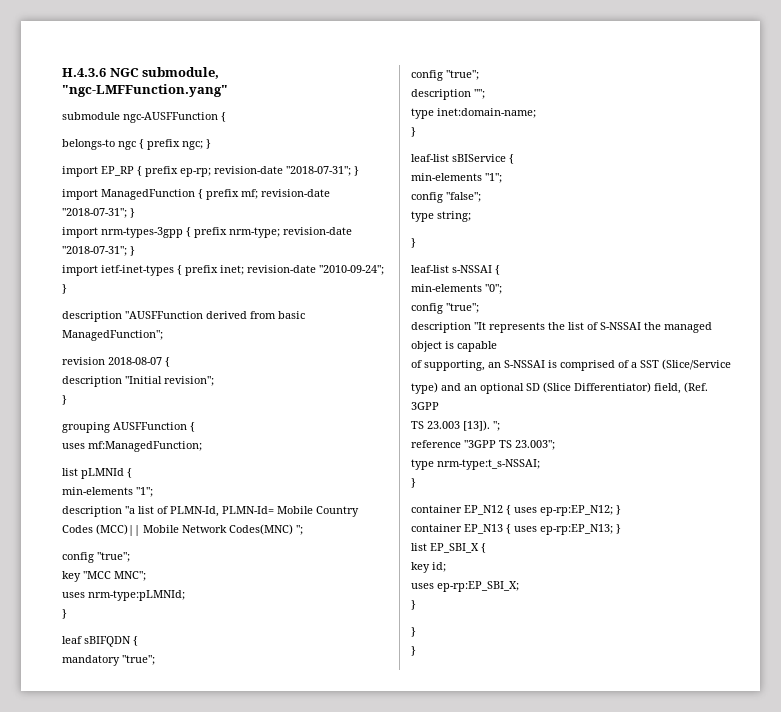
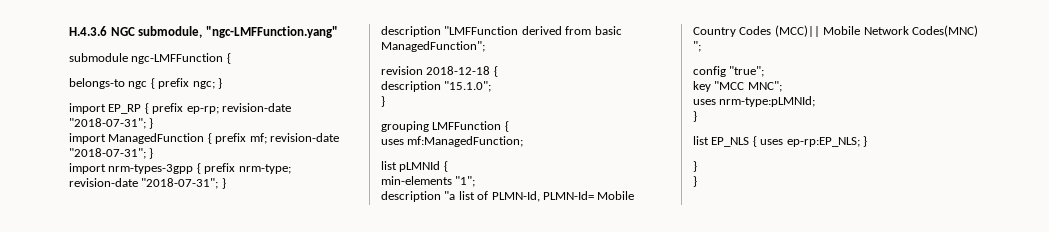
- submodule ngc-AUSFFunction {
+ submodule ngc-LMFFunction {
- import ietf-inet-types { prefix inet; revision-date "2010-09-24"; }
- description "AUSFFunction derived from basic ManagedFunction";
+ description "LMFFunction derived from basic ManagedFunction";
- revision 2018-08-07 {
+ revision 2018-12-18 {
- description "Initial revision";
+ description "15.1.0";
- grouping AUSFFunction {
+ grouping LMFFunction {
- leaf sBIFQDN {
- mandatory "true";
- config "true";
- description "";
- type inet:domain-name;
- }
- leaf-list sBIService {
- min-elements "1";
- config "false";
- type string;
- }
- leaf-list s-NSSAI {
- min-elements "0";
- config "true";
- description "It represents the list of S-NSSAI the managed object is capable
- of supporting, an S-NSSAI is comprised of a SST (Slice/Service
- type) and an optional SD (Slice Differentiator) field, (Ref. 3GPP
- TS 23.003 [13]). ";
- reference "3GPP TS 23.003";
- type nrm-type:t_s-NSSAI;
- }
- container EP_N12 { uses ep-rp:EP_N12; }
- container EP_N13 { uses ep-rp:EP_N13; }
- list EP_SBI_X {
- key id;
- uses ep-rp:EP_SBI_X;
- }
+ list EP_NLS { uses ep-rp:EP_NLS; }

